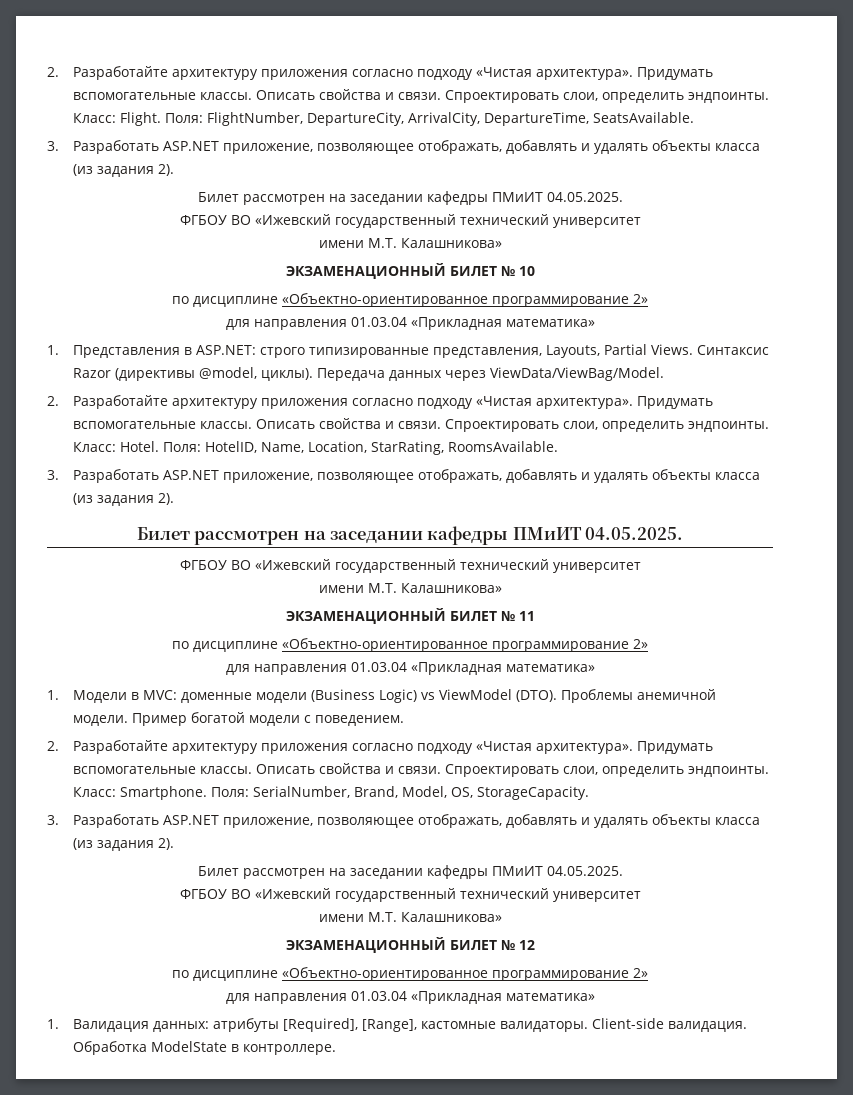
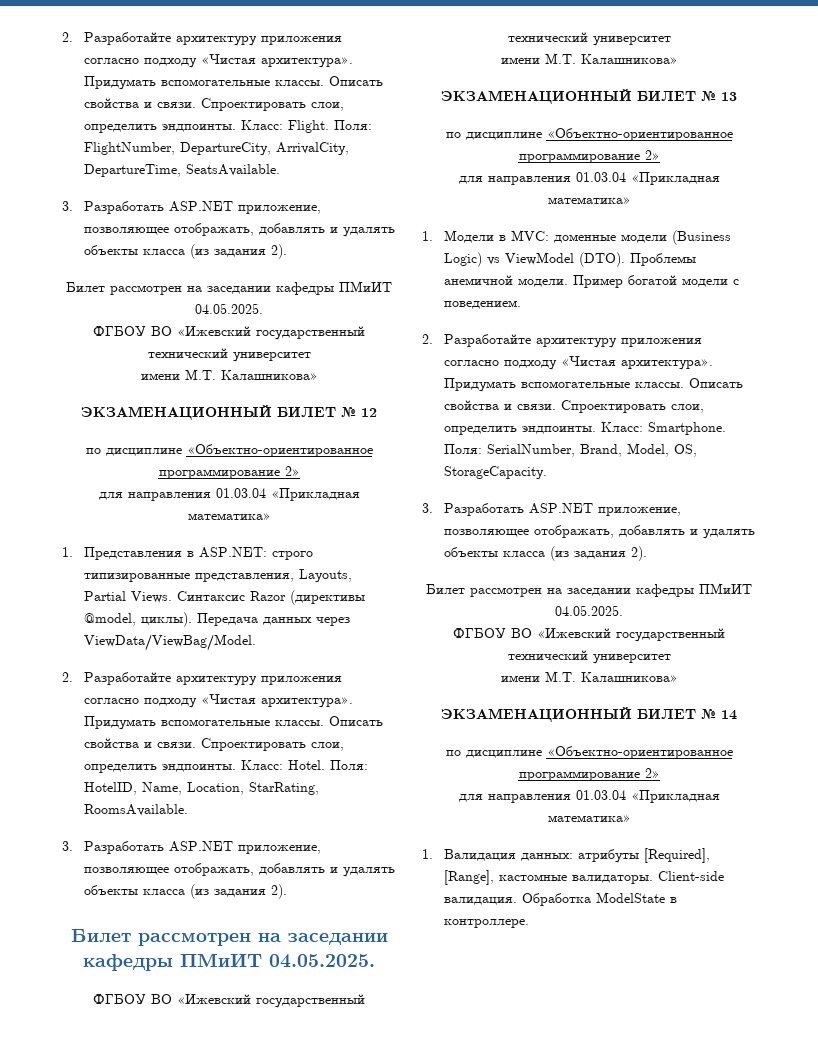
- ЭКЗАМЕНАЦИОННЫЙ БИЛЕТ № 10
+ ЭКЗАМЕНАЦИОННЫЙ БИЛЕТ № 12
- ЭКЗАМЕНАЦИОННЫЙ БИЛЕТ № 11
+ ЭКЗАМЕНАЦИОННЫЙ БИЛЕТ № 13
- ЭКЗАМЕНАЦИОННЫЙ БИЛЕТ № 12
+ ЭКЗАМЕНАЦИОННЫЙ БИЛЕТ № 14

